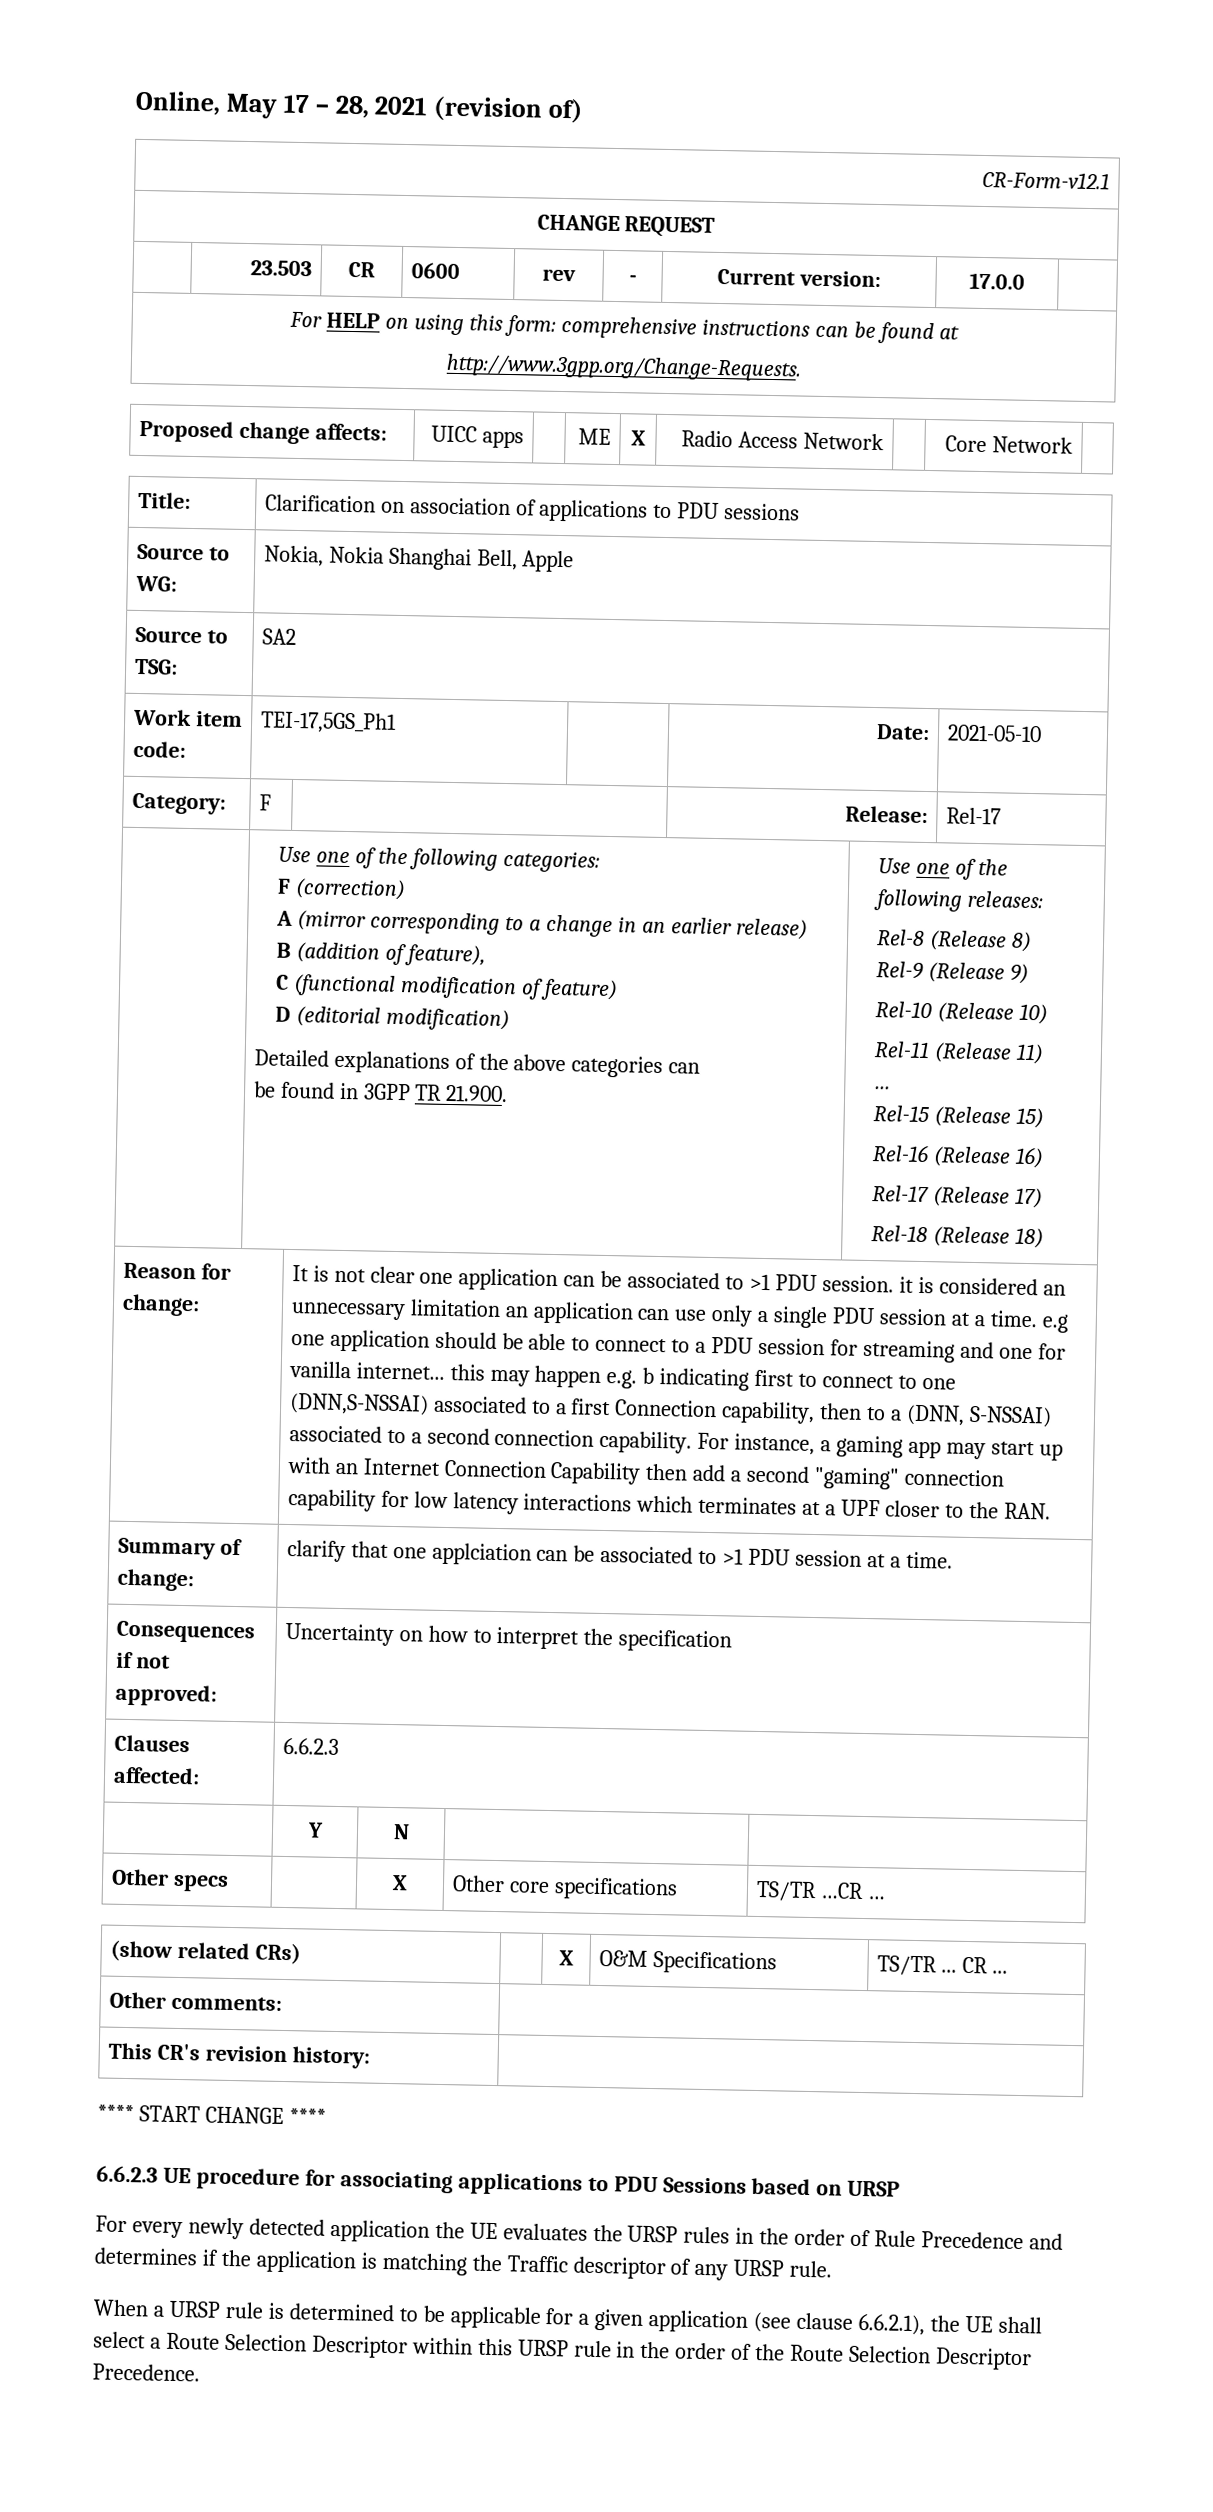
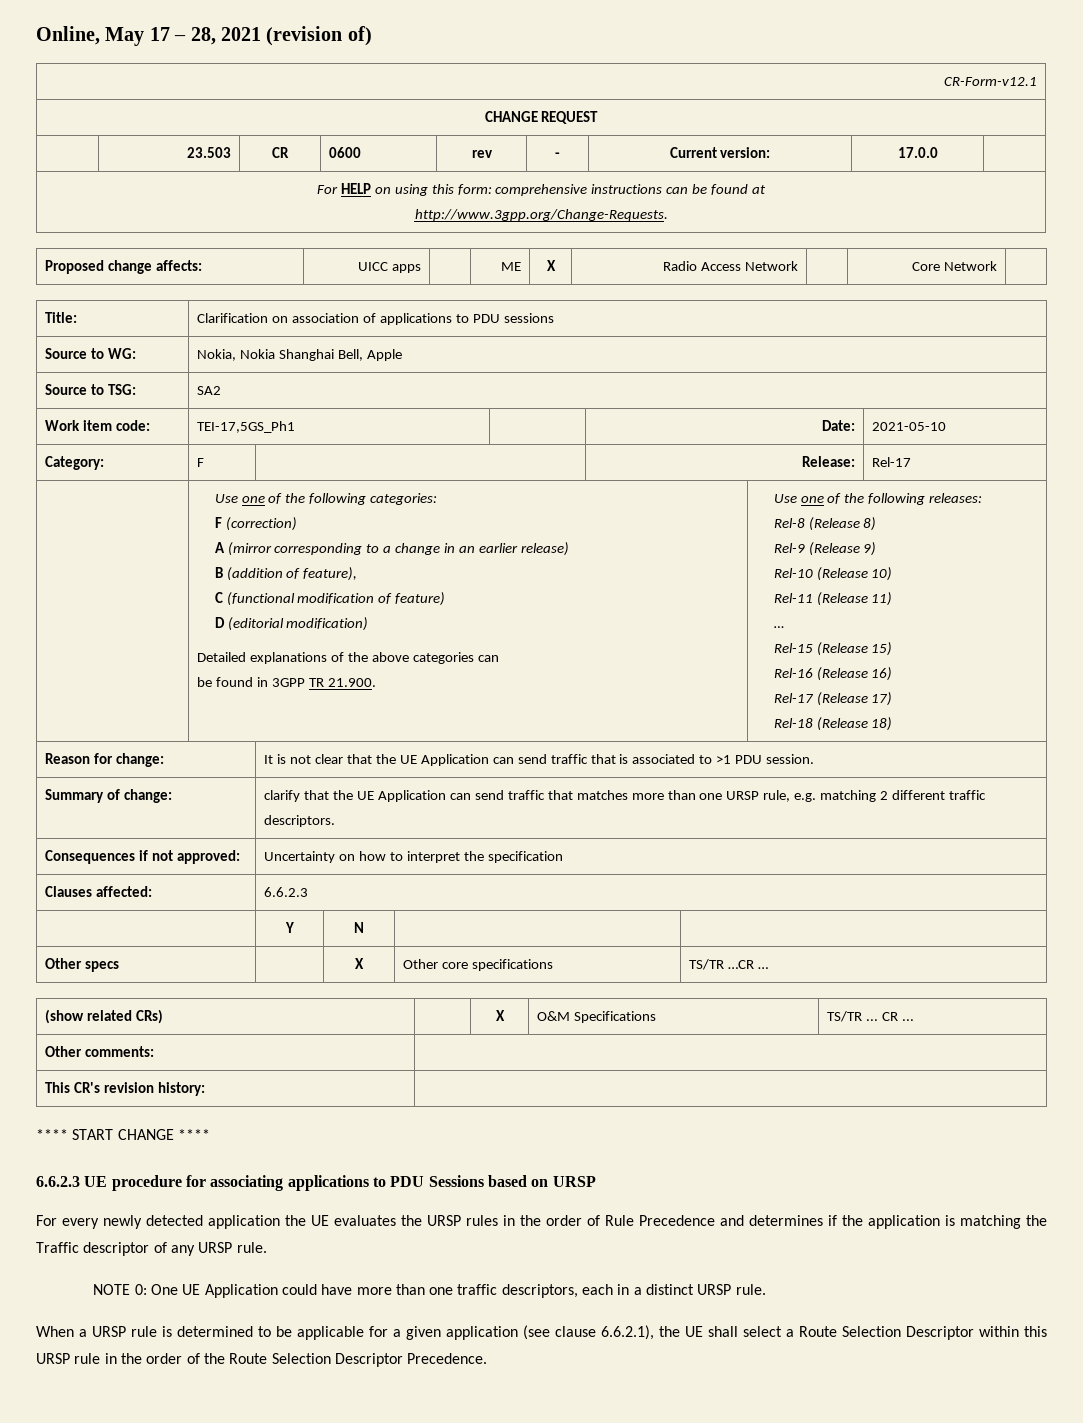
- It is not clear one application can be associated to >1 PDU session. it is considered an unnecessary limitation an application can use only a single PDU session at a time. e.g one application should be able to connect to a PDU session for streaming and one for vanilla internet... this may happen e.g. b indicating first to connect to one (DNN,S-NSSAI) associated to a first Connection capability, then to a (DNN, S-NSSAI) associated to a second connection capability. For instance, a gaming app may start up with an Internet Connection Capability then add a second "gaming" connection capability for low latency interactions which terminates at a UPF closer to the RAN.
+ It is not clear that the UE Application can send traffic that is associated to >1 PDU session.
- Summary of change: | clarify that one applciation can be associated to >1 PDU session at a time.
+ Summary of change: | clarify that the UE Application can send traffic that matches more than one URSP rule, e.g. matching 2 different traffic descriptors.
+ NOTE 0: One UE Application could have more than one traffic descriptors, each in a distinct URSP rule.

